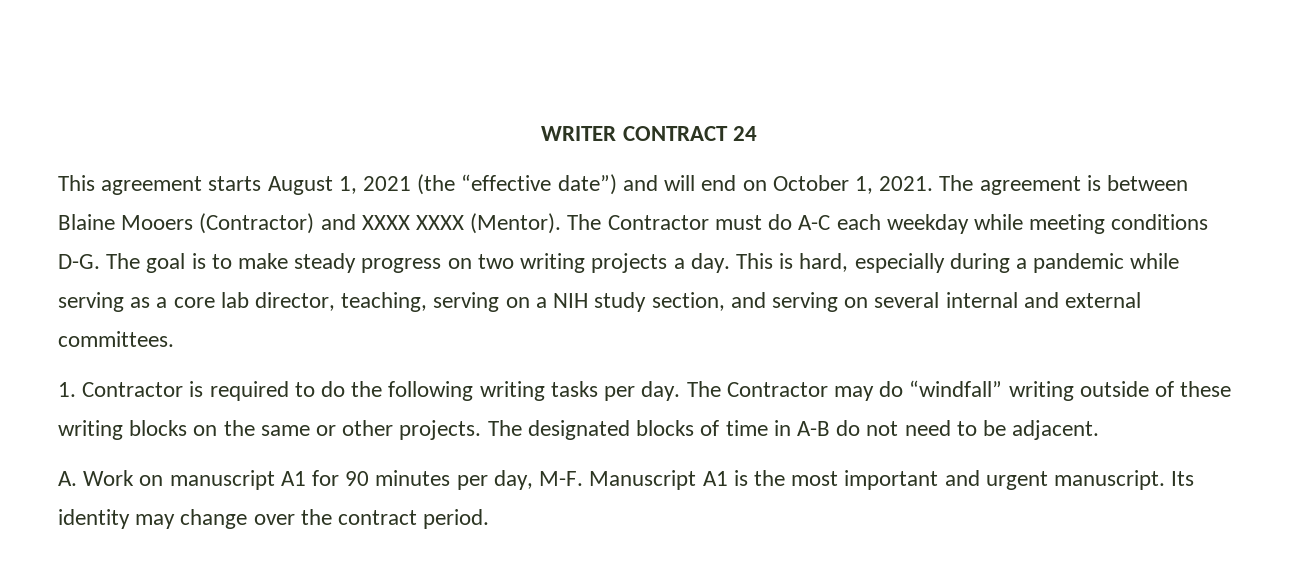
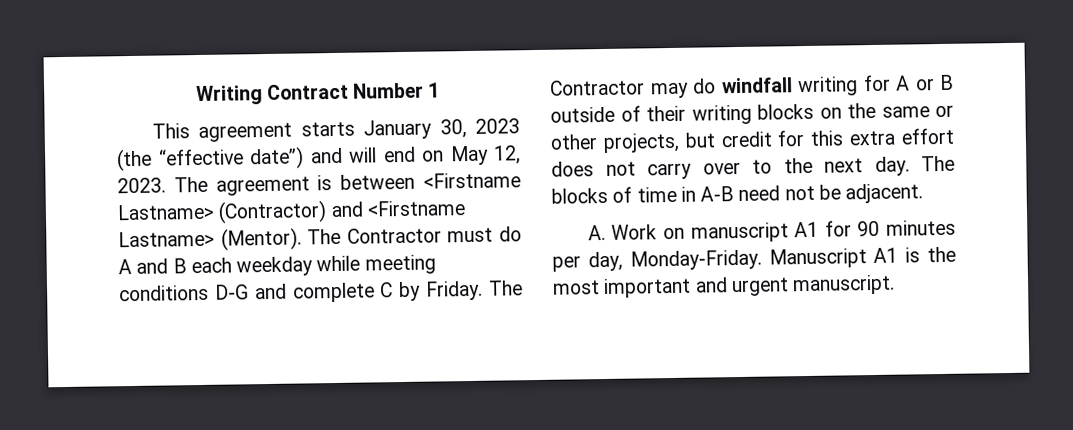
- WRITER CONTRACT 24
+ Writing Contract Number 1
- This agreement starts August 1, 2021 (the “effective date”) and will end on October 1, 2021.
+ This agreement starts January 30, 2023 (the “effective date”) and will end on May 12, 2023.
- The agreement is between Blaine Mooers (Contractor) and XXXX XXXX (Mentor).
+ The agreement is between <Firstname Lastname> (Contractor) and <Firstname Lastname> (Mentor).
- The Contractor must do A-C each weekday while meeting conditions D-G. The goal is to make steady progress on two writing projects a day. This is hard, especially during a pandemic while serving as a core lab director, teaching, serving on a NIH study section, and serving on several internal and external committees.
- 1. Contractor is required to do the following writing tasks per day. The Contractor may do “windfall” writing outside of these writing blocks on the same or other projects. The designated blocks of time in A-B do not need to be adjacent.
+ The Contractor must do A and B each weekday while meeting conditions D-G and complete C by Friday. The Contractor may do windfall writing for A or B outside of their writing blocks on the same or other projects, but credit for this extra effort does not carry over to the next day. The blocks of time in A-B need not be adjacent.
- A. Work on manuscript A1 for 90 minutes per day, M-F. Manuscript A1 is the most important and urgent manuscript. Its identity may change over the contract period.
+ A. Work on manuscript A1 for 90 minutes per day, Monday-Friday. Manuscript A1 is the most important and urgent manuscript.

